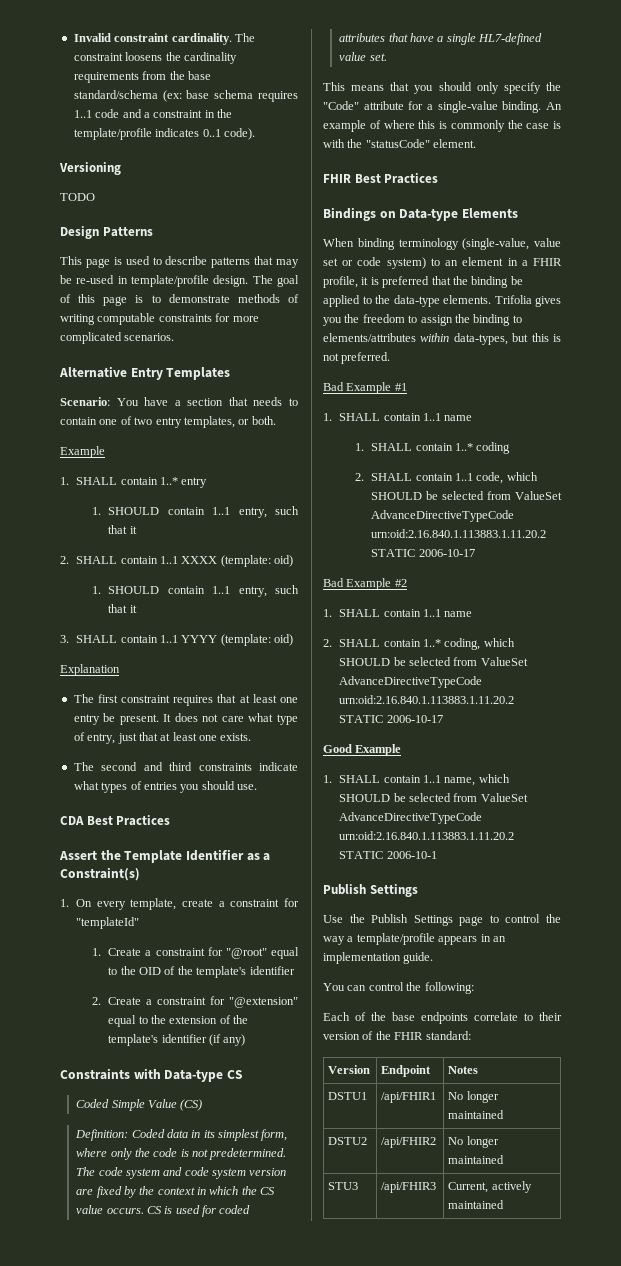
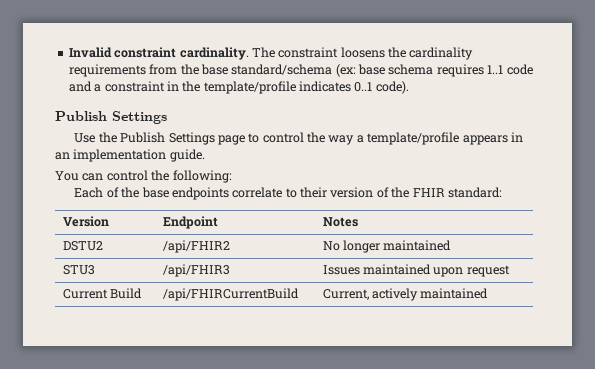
- Versioning
- TODO
- Design Patterns
- This page is used to describe patterns that may be re-used in template/profile design. The goal of this page is to demonstrate methods of writing computable constraints for more complicated scenarios.
- Alternative Entry Templates
- Scenario: You have a section that needs to contain one of two entry templates, or both.
- Example
- 1. SHALL contain 1..* entry
- 1. SHOULD contain 1..1 entry, such that it
- 2. SHALL contain 1..1 XXXX (template: oid)
- 1. SHOULD contain 1..1 entry, such that it
- 3. SHALL contain 1..1 YYYY (template: oid)
- Explanation
- The first constraint requires that at least one entry be present. It does not care what type of entry, just that at least one exists.
- The second and third constraints indicate what types of entries you should use.
- CDA Best Practices
- Assert the Template Identifier as a Constraint(s)
- 1. On every template, create a constraint for "templateId"
- 1. Create a constraint for "@root" equal to the OID of the template's identifier
- 2. Create a constraint for "@extension" equal to the extension of the template's identifier (if any)
- Constraints with Data-type CS
- Coded Simple Value (CS)
- Definition: Coded data in its simplest form, where only the code is not predetermined. The code system and code system version are fixed by the context in which the CS value occurs. CS is used for coded attributes that have a single HL7-defined value set.
- This means that you should only specify the "Code" attribute for a single-value binding. An example of where this is commonly the case is with the "statusCode" element.
- FHIR Best Practices
- Bindings on Data-type Elements
- When binding terminology (single-value, value set or code system) to an element in a FHIR profile, it is preferred that the binding be applied to the data-type elements. Trifolia gives you the freedom to assign the binding to elements/attributes within data-types, but this is not preferred.
- Bad Example #1
- 1. SHALL contain 1..1 name
- 1. SHALL contain 1..* coding
- 2. SHALL contain 1..1 code, which SHOULD be selected from ValueSet AdvanceDirectiveTypeCode urn:oid:2.16.840.1.113883.1.11.20.2 STATIC 2006-10-17
- Bad Example #2
- 1. SHALL contain 1..1 name
- 2. SHALL contain 1..* coding, which SHOULD be selected from ValueSet AdvanceDirectiveTypeCode urn:oid:2.16.840.1.113883.1.11.20.2 STATIC 2006-10-17
- Good Example
- 1. SHALL contain 1..1 name, which SHOULD be selected from ValueSet AdvanceDirectiveTypeCode urn:oid:2.16.840.1.113883.1.11.20.2 STATIC 2006-10-1
- DSTU1 | /api/FHIR1 | No longer maintained
- STU3 | /api/FHIR3 | Current, actively maintained
+ STU3 | /api/FHIR3 | Issues maintained upon request
+ Current Build | /api/FHIRCurrentBuild | Current, actively maintained

